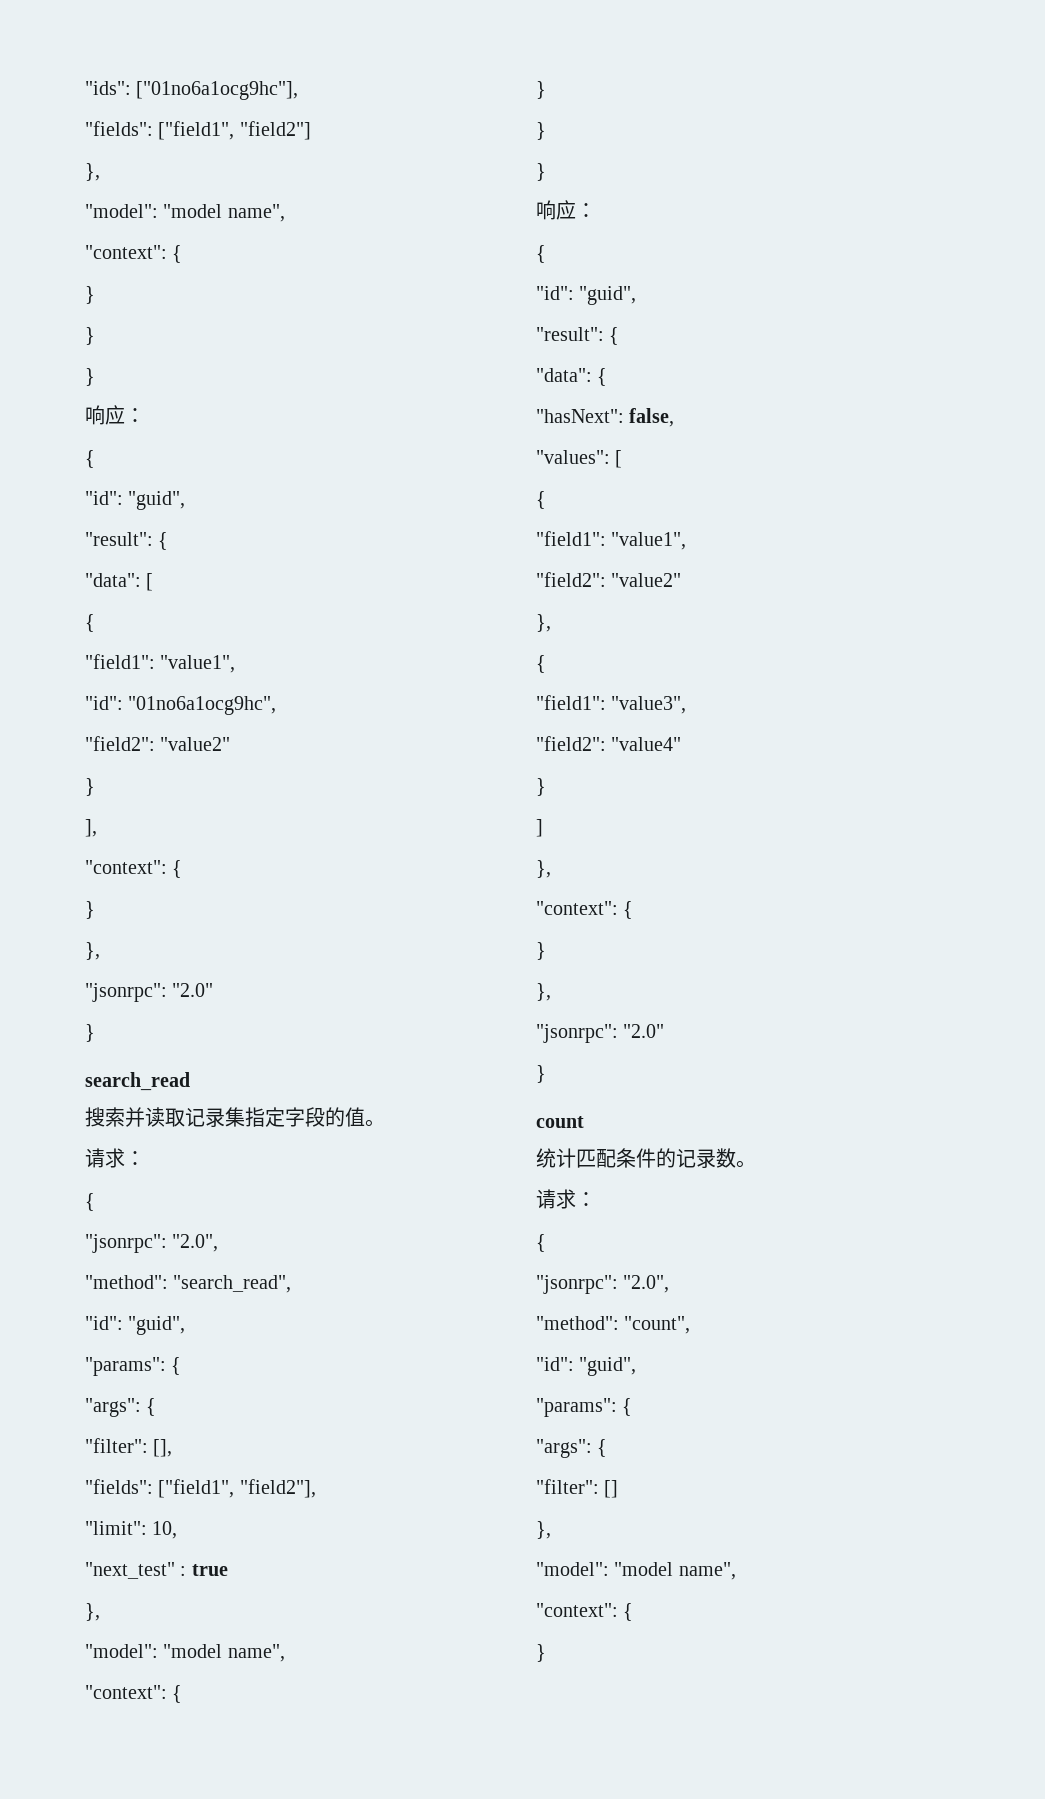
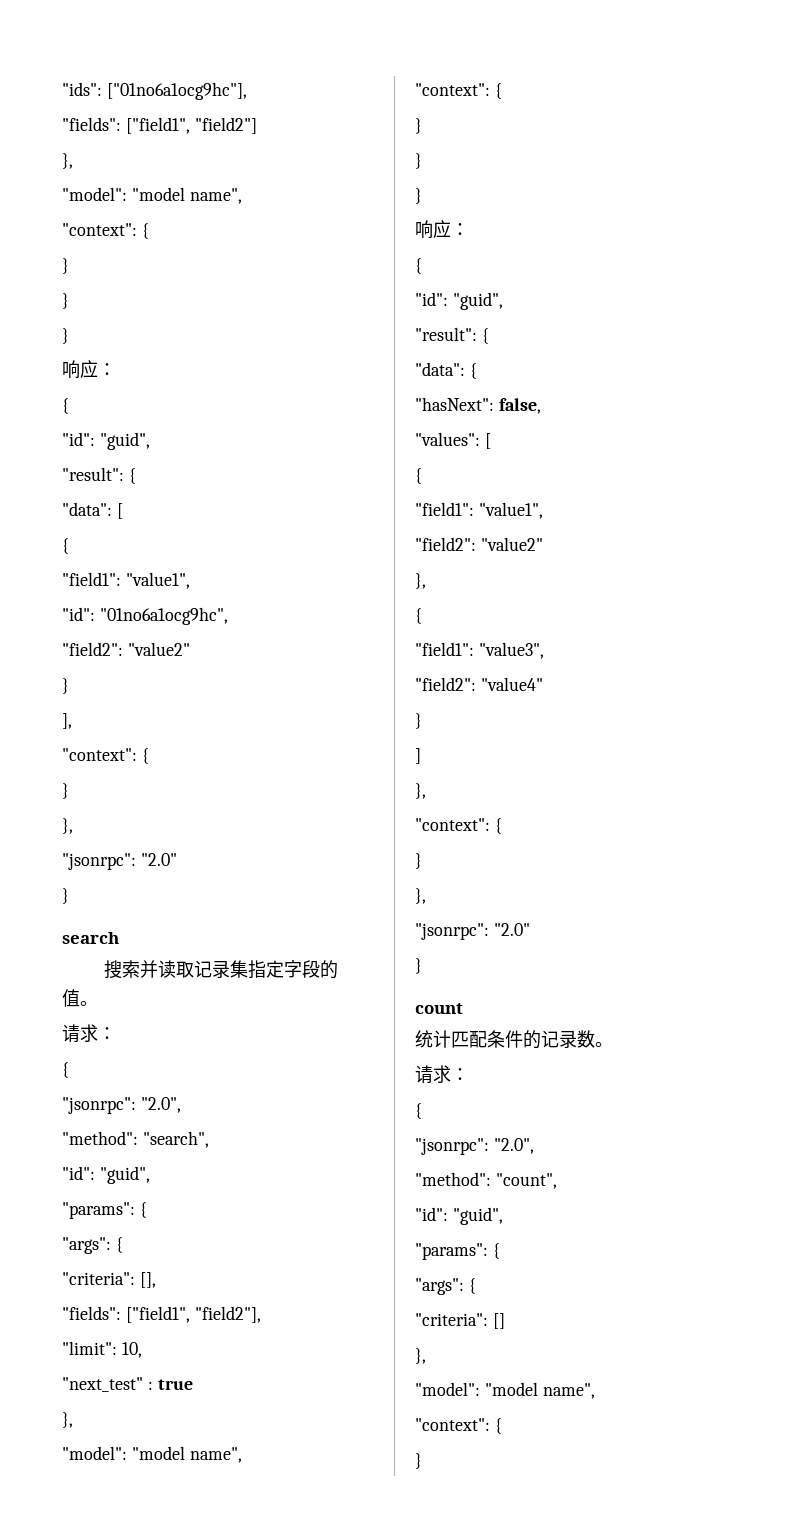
- search_read
+ search
- "method": "search_read",
+ "method": "search",
  "id": "guid",
  "params": {
  "args": {
- "filter": [],
+ "criteria": [],
- "filter": []
+ "criteria": []

